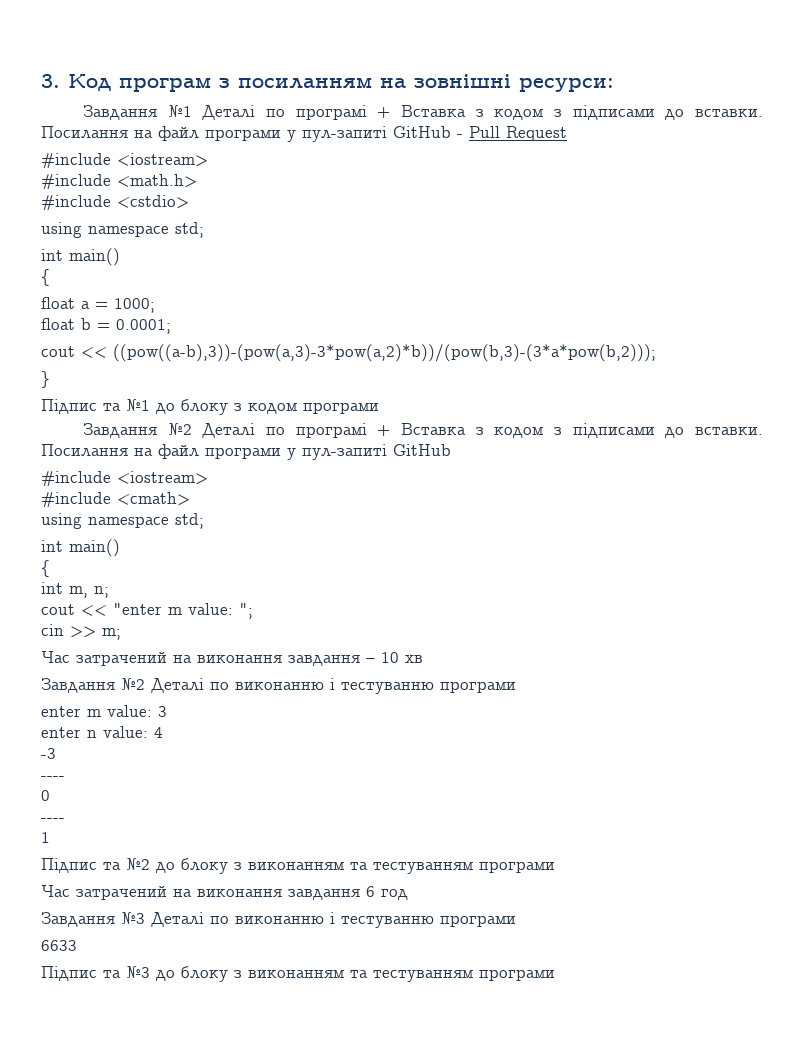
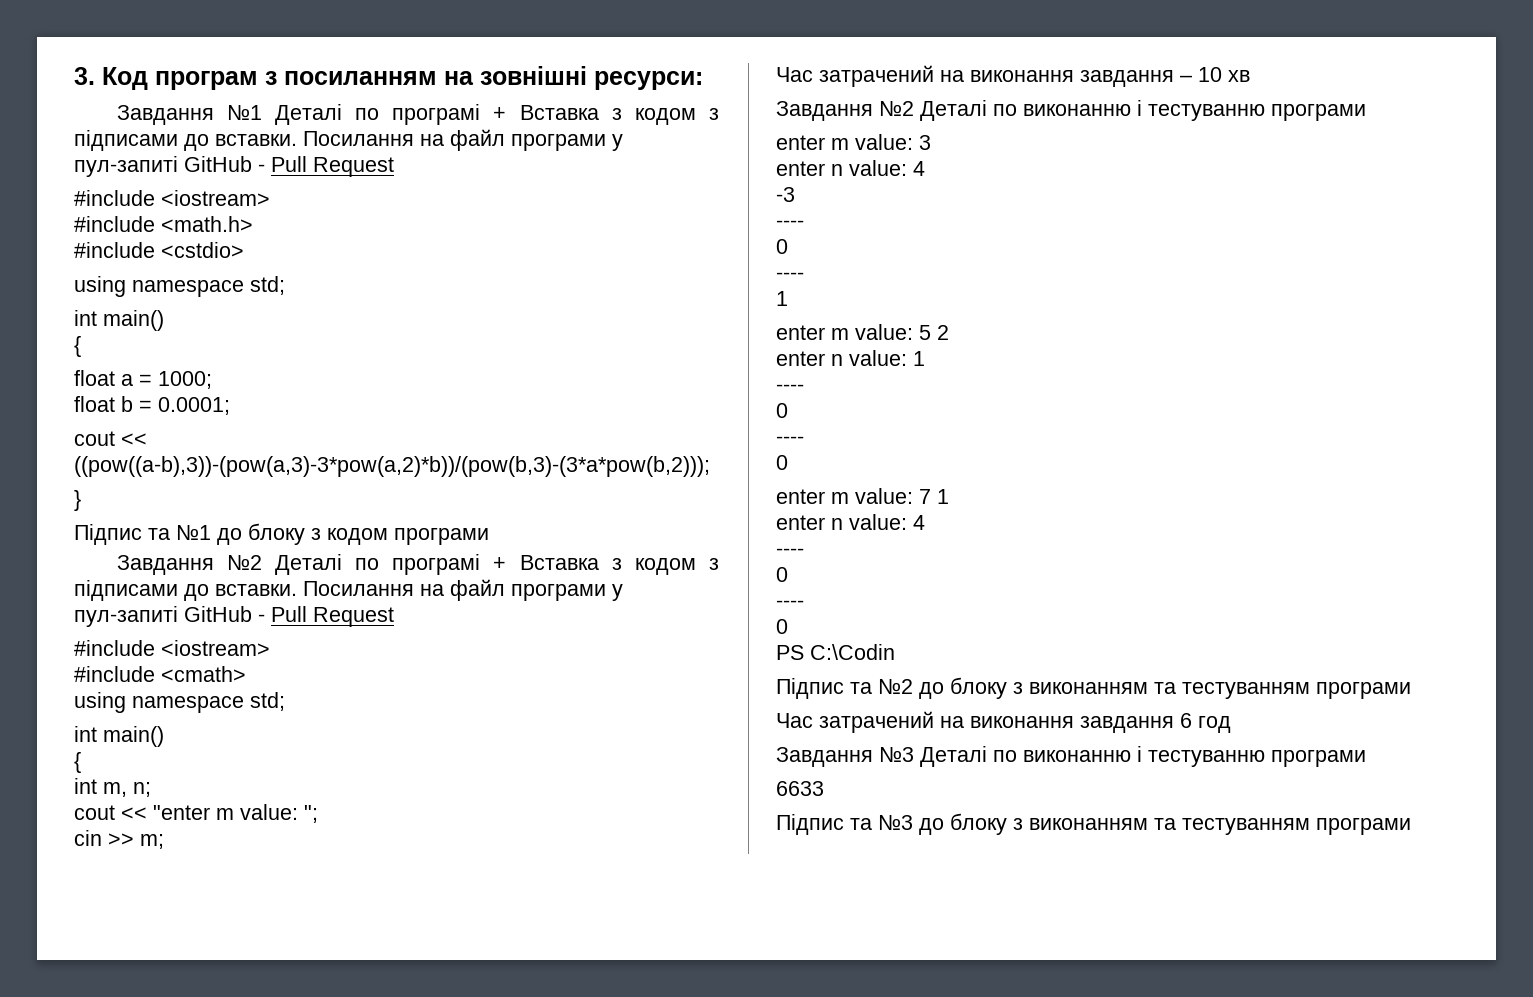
- Завдання №2 Деталі по програмі + Вставка з кодом з підписами до вставки. Посилання на файл програми у пул-запиті GitHub
+ Завдання №2 Деталі по програмі + Вставка з кодом з підписами до вставки. Посилання на файл програми у пул-запиті GitHub - Pull Request
+ enter m value: 5 2
+ enter n value: 1
+ ----
+ 0
+ ----
+ 0
+ enter m value: 7 1
+ enter n value: 4
+ ----
+ 0
+ ----
+ 0
+ PS C:\Codin

